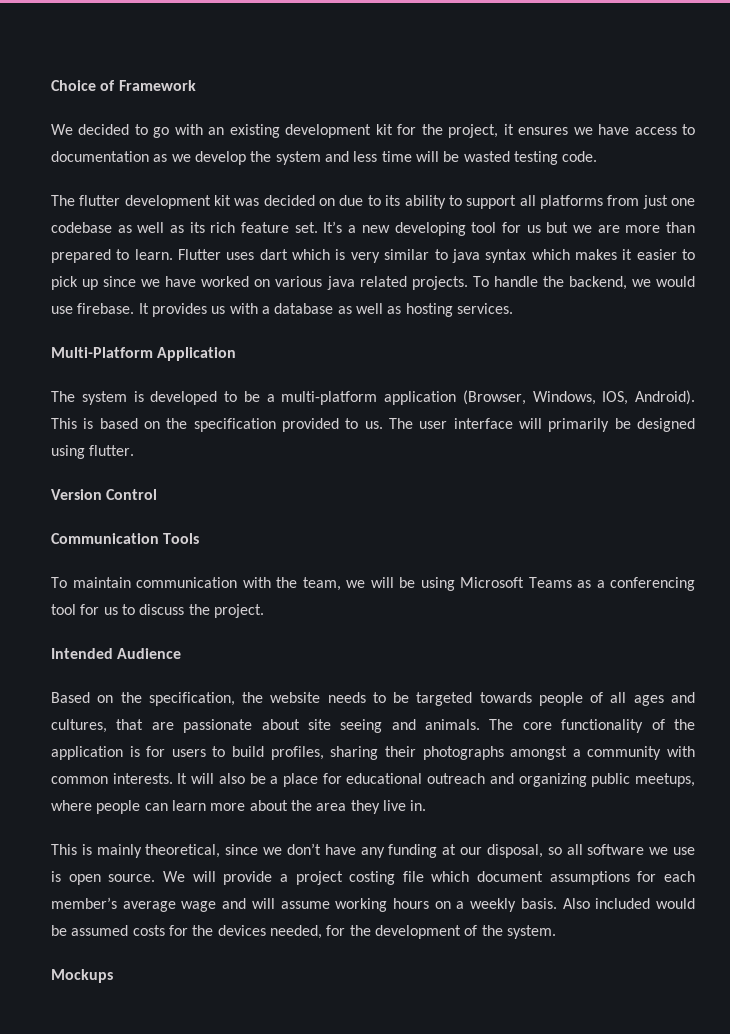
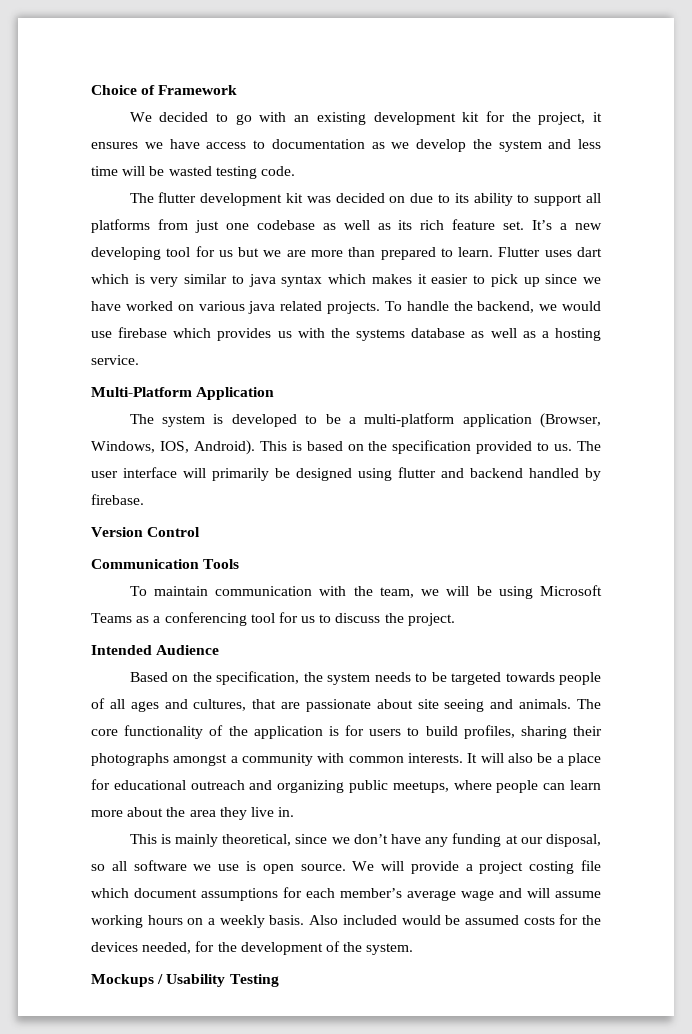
- To handle the backend, we would use firebase. It provides us with a database as well as hosting services.
+ To handle the backend, we would use firebase which provides us with the systems database as well as a hosting service.
- The user interface will primarily be designed using flutter.
+ The user interface will primarily be designed using flutter and backend handled by firebase.
- Based on the specification, the website needs to be targeted towards people of all ages and cultures, that are passionate about site seeing and animals.
+ Based on the specification, the system needs to be targeted towards people of all ages and cultures, that are passionate about site seeing and animals.
- Mockups
+ Mockups / Usability Testing

